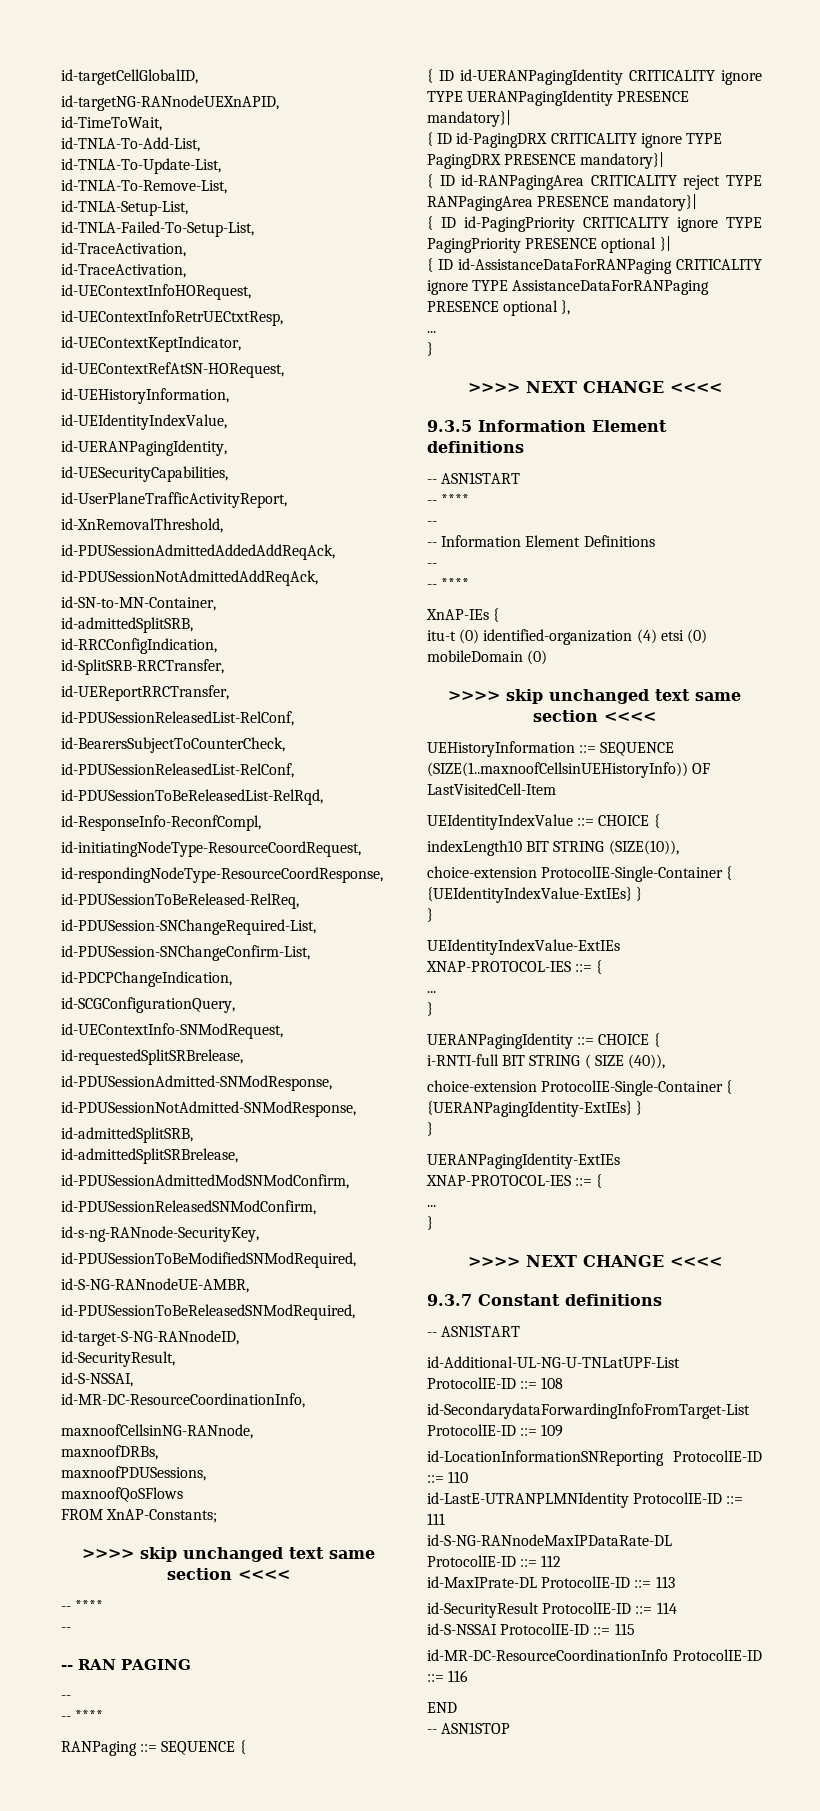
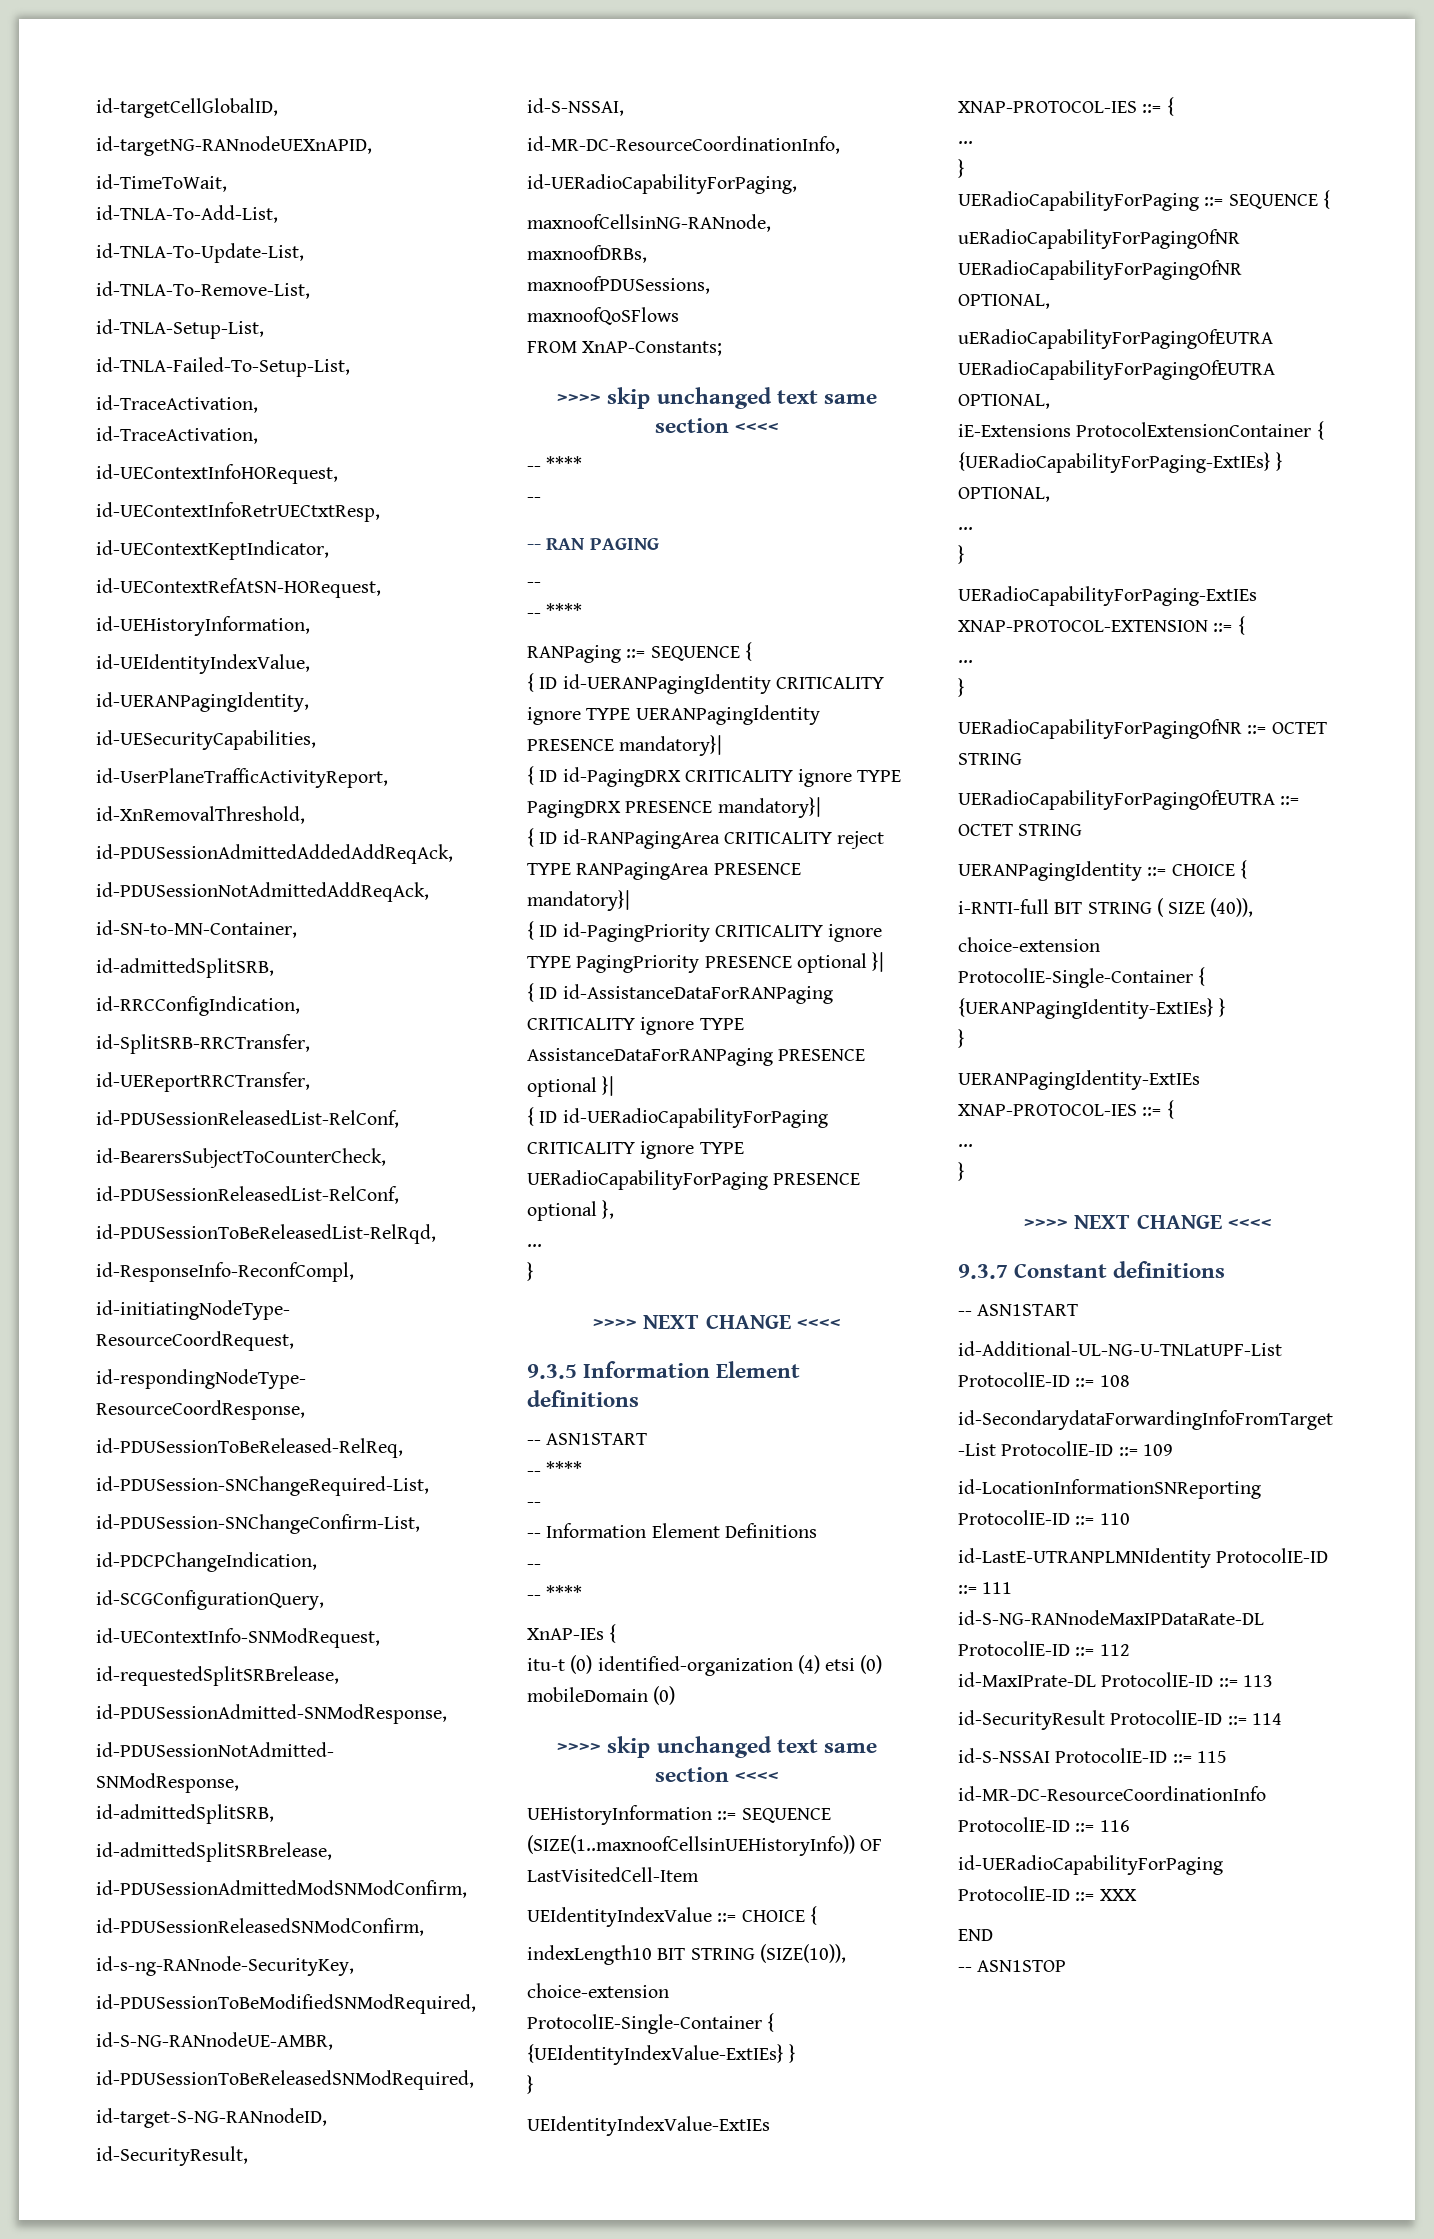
+ id-UERadioCapabilityForPaging,
- { ID id-AssistanceDataForRANPaging CRITICALITY ignore TYPE AssistanceDataForRANPaging PRESENCE optional },
+ { ID id-AssistanceDataForRANPaging CRITICALITY ignore TYPE AssistanceDataForRANPaging PRESENCE optional }|
+ { ID id-UERadioCapabilityForPaging CRITICALITY ignore TYPE UERadioCapabilityForPaging PRESENCE optional },
+ UERadioCapabilityForPaging ::= SEQUENCE {
+ uERadioCapabilityForPagingOfNR UERadioCapabilityForPagingOfNR OPTIONAL,
+ uERadioCapabilityForPagingOfEUTRA UERadioCapabilityForPagingOfEUTRA OPTIONAL,
+ iE-Extensions ProtocolExtensionContainer { {UERadioCapabilityForPaging-ExtIEs} } OPTIONAL,
+ ...
+ }
+ UERadioCapabilityForPaging-ExtIEs XNAP-PROTOCOL-EXTENSION ::= {
+ ...
+ }
+ UERadioCapabilityForPagingOfNR ::= OCTET STRING
+ UERadioCapabilityForPagingOfEUTRA ::= OCTET STRING
+ id-UERadioCapabilityForPaging ProtocolIE-ID ::= XXX

